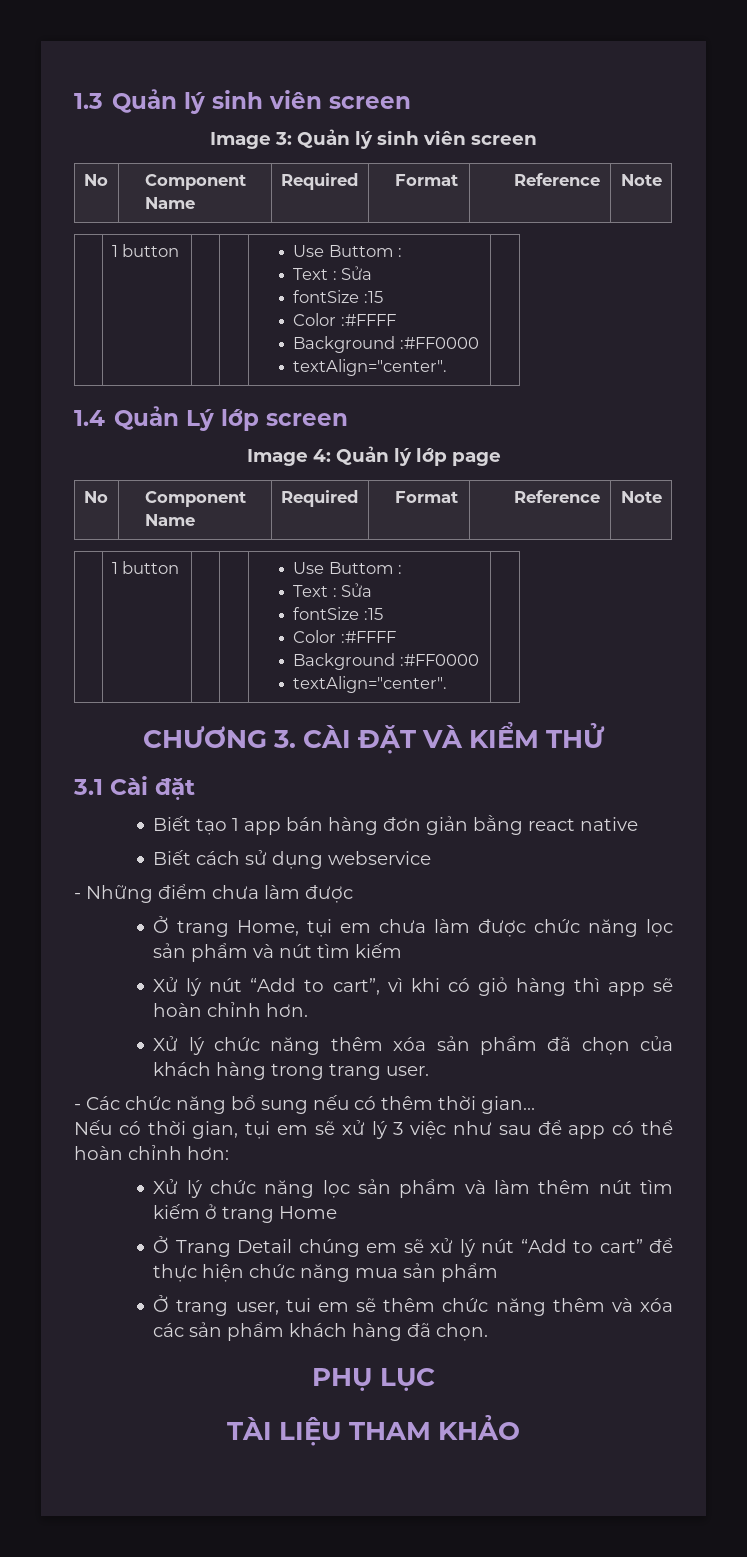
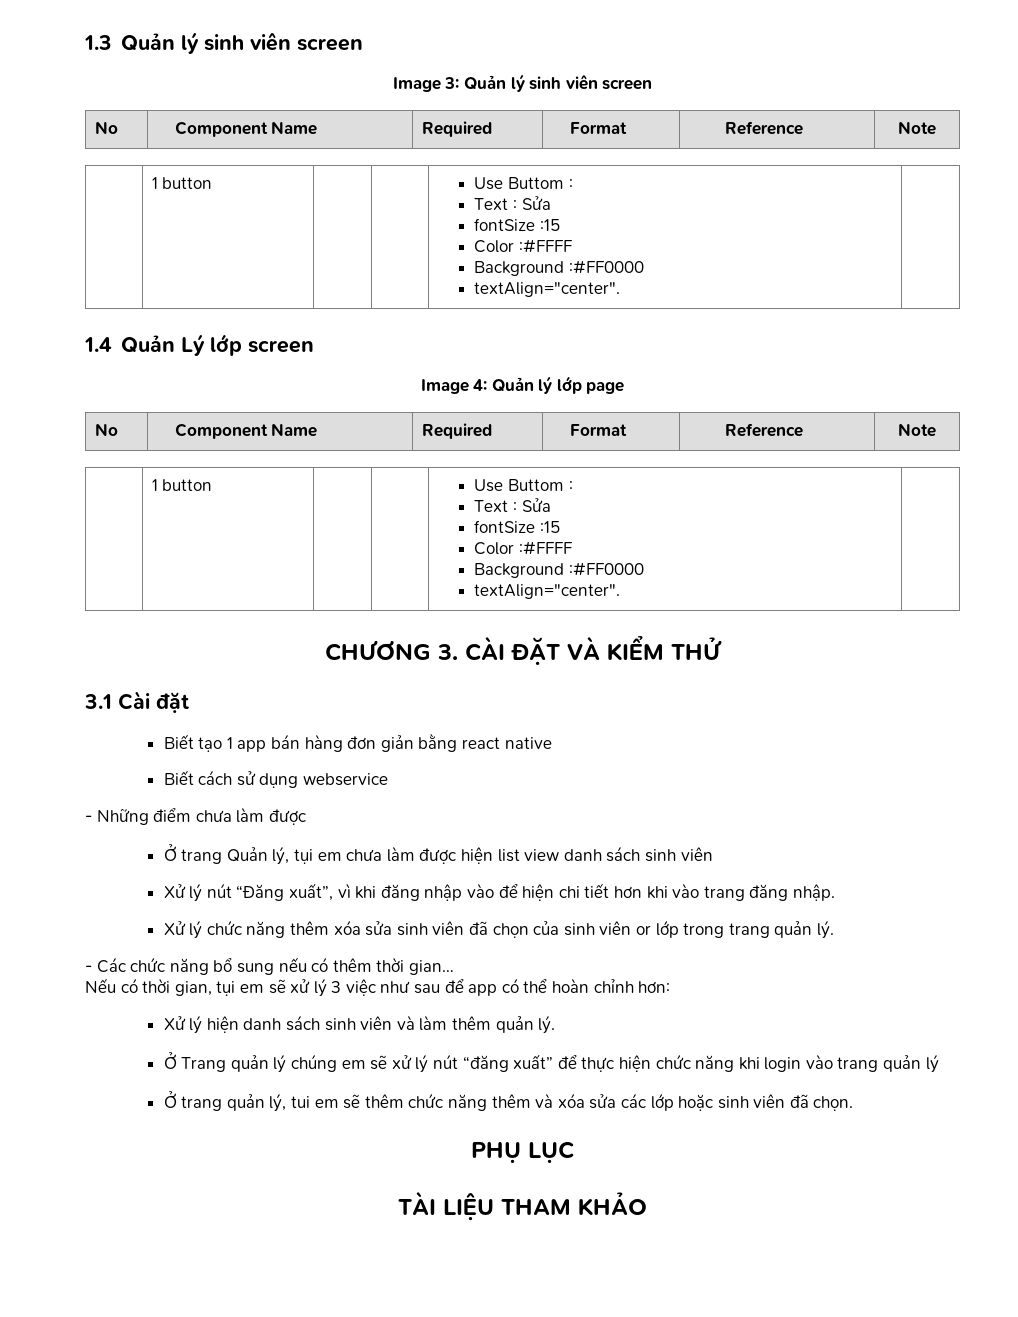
- Ở trang Home, tụi em chưa làm được chức năng lọc sản phẩm và nút tìm kiếm
- Xử lý nút “Add to cart”, vì khi có giỏ hàng thì app sẽ hoàn chỉnh hơn.
+ Ở trang Quản lý, tụi em chưa làm được hiện list view danh sách sinh viên
+ Xử lý nút “Đăng xuất”, vì khi đăng nhập vào để hiện chi tiết hơn khi vào trang đăng nhập.
- Xử lý chức năng thêm xóa sản phẩm đã chọn của khách hàng trong trang user.
+ Xử lý chức năng thêm xóa sửa sinh viên đã chọn của sinh viên or lớp trong trang quản lý.
- Xử lý chức năng lọc sản phẩm và làm thêm nút tìm kiếm ở trang Home
+ Xử lý hiện danh sách sinh viên và làm thêm quản lý.
- Ở Trang Detail chúng em sẽ xử lý nút “Add to cart” để thực hiện chức năng mua sản phẩm
- Ở trang user, tui em sẽ thêm chức năng thêm và xóa các sản phẩm khách hàng đã chọn.
+ Ở Trang quản lý chúng em sẽ xử lý nút “đăng xuất” để thực hiện chức năng khi login vào trang quản lý
+ Ở trang quản lý, tui em sẽ thêm chức năng thêm và xóa sửa các lớp hoặc sinh viên đã chọn.

